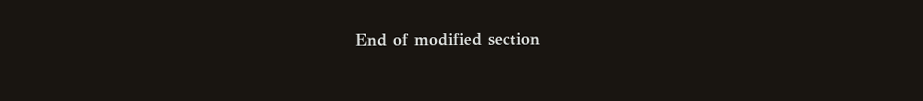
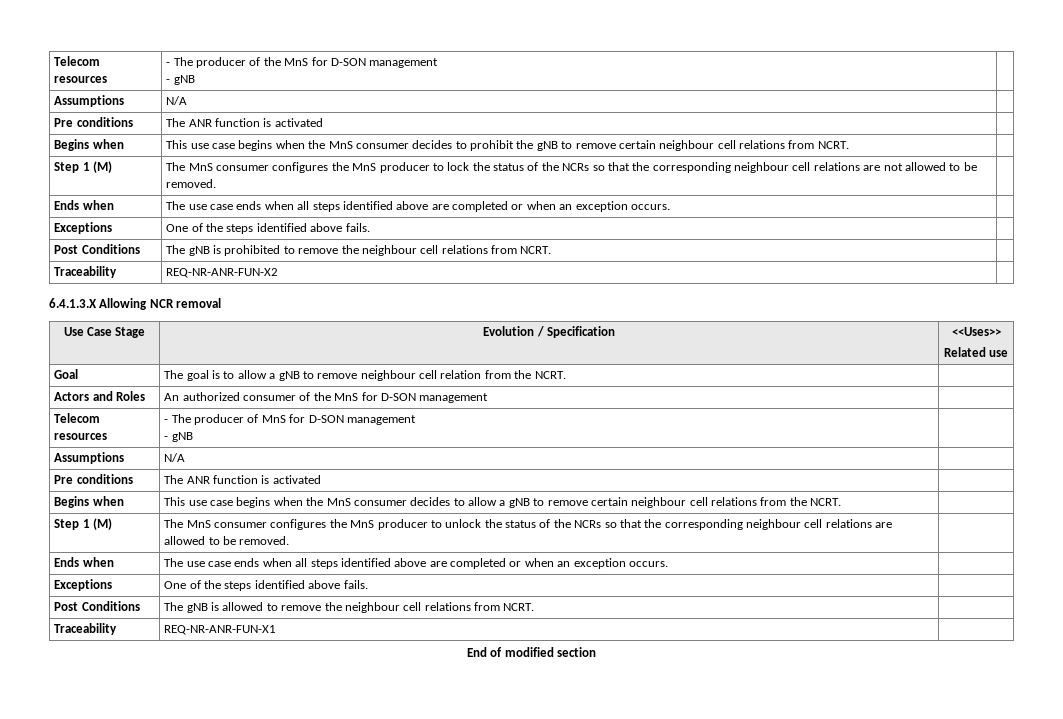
+ Telecom resources | - The producer of the MnS for D-SON management
+ - gNB |
+ Assumptions | N/A |
+ Pre conditions | The ANR function is activated |
+ Begins when | This use case begins when the MnS consumer decides to prohibit the gNB to remove certain neighbour cell relations from NCRT. |
+ Step 1 (M) | The MnS consumer configures the MnS producer to lock the status of the NCRs so that the corresponding neighbour cell relations are not allowed to be removed. |
+ Ends when | The use case ends when all steps identified above are completed or when an exception occurs. |
+ Exceptions | One of the steps identified above fails. |
+ Post Conditions | The gNB is prohibited to remove the neighbour cell relations from NCRT. |
+ Traceability | REQ-NR-ANR-FUN-X2 |
+ 6.4.1.3.X Allowing NCR removal
+ Use Case Stage | Evolution / Specification | <<Uses>>
+ Related use
+ Goal | The goal is to allow a gNB to remove neighbour cell relation from the NCRT. |
+ Actors and Roles | An authorized consumer of the MnS for D-SON management |
+ Telecom resources | - The producer of MnS for D-SON management
+ - gNB |
+ Assumptions | N/A |
+ Pre conditions | The ANR function is activated |
+ Begins when | This use case begins when the MnS consumer decides to allow a gNB to remove certain neighbour cell relations from the NCRT. |
+ Step 1 (M) | The MnS consumer configures the MnS producer to unlock the status of the NCRs so that the corresponding neighbour cell relations are allowed to be removed. |
+ Ends when | The use case ends when all steps identified above are completed or when an exception occurs. |
+ Exceptions | One of the steps identified above fails. |
+ Post Conditions | The gNB is allowed to remove the neighbour cell relations from NCRT. |
+ Traceability | REQ-NR-ANR-FUN-X1 |

